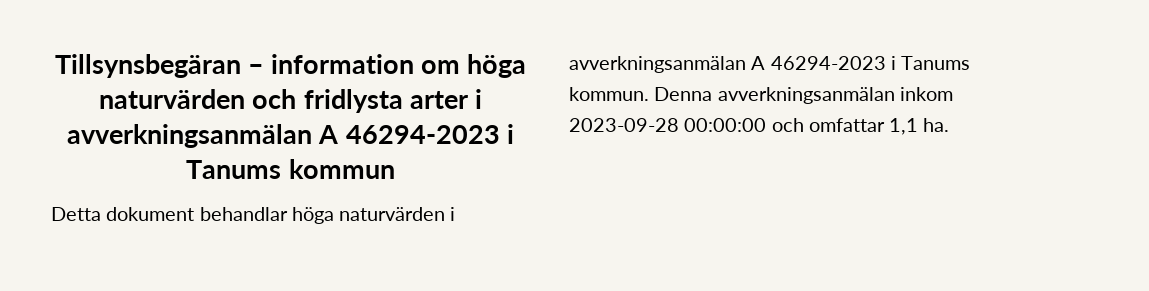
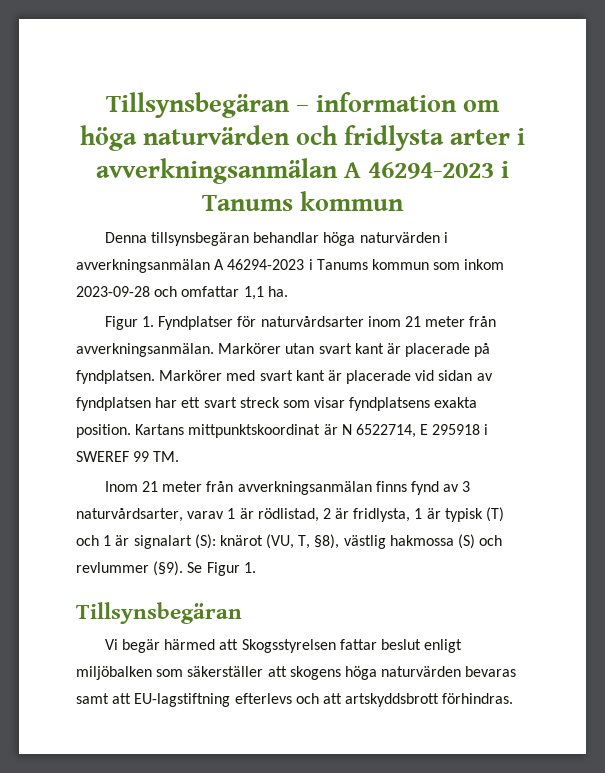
- Detta dokument behandlar höga naturvärden i avverkningsanmälan A 46294-2023 i Tanums kommun. Denna avverkningsanmälan inkom 2023-09-28 00:00:00 och omfattar 1,1 ha.
+ Denna tillsynsbegäran behandlar höga naturvärden i avverkningsanmälan A 46294-2023 i Tanums kommun som inkom 2023-09-28 och omfattar 1,1 ha.
+ Figur 1. Fyndplatser för naturvårdsarter inom 21 meter från avverkningsanmälan. Markörer utan svart kant är placerade på fyndplatsen. Markörer med svart kant är placerade vid sidan av fyndplatsen har ett svart streck som visar fyndplatsens exakta position. Kartans mittpunktskoordinat är N 6522714, E 295918 i SWEREF 99 TM.
+ Inom 21 meter från avverkningsanmälan finns fynd av 3 naturvårdsarter, varav 1 är rödlistad, 2 är fridlysta, 1 är typisk (T) och 1 är signalart (S): knärot (VU, T, §8), västlig hakmossa (S) och revlummer (§9). Se Figur 1.
+ Tillsynsbegäran
+ Vi begär härmed att Skogsstyrelsen fattar beslut enligt miljöbalken som säkerställer att skogens höga naturvärden bevaras samt att EU-lagstiftning efterlevs och att artskyddsbrott förhindras.

